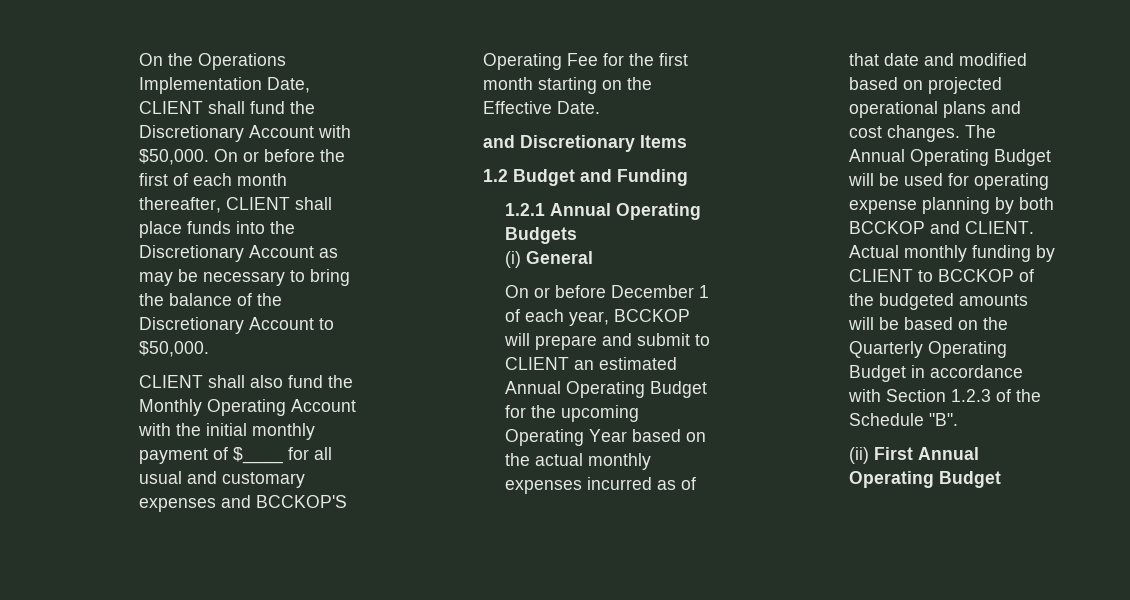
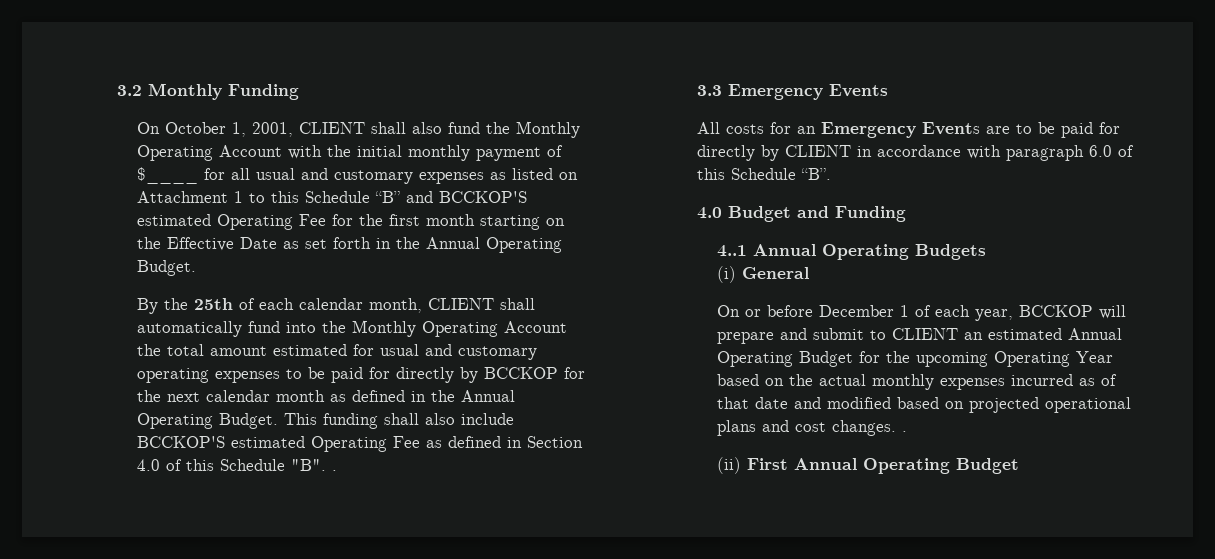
- On the Operations Implementation Date, CLIENT shall fund the Discretionary Account with $50,000. On or before the first of each month thereafter, CLIENT shall place funds into the Discretionary Account as may be necessary to bring the balance of the Discretionary Account to $50,000.
- CLIENT shall also fund the Monthly Operating Account with the initial monthly payment of $____ for all usual and customary expenses and BCCKOP'S Operating Fee for the first month starting on the Effective Date.
- and Discretionary Items
- 1.2 Budget and Funding
+ 3.2 Monthly Funding
+ On October 1, 2001, CLIENT shall also fund the Monthly Operating Account with the initial monthly payment of $____ for all usual and customary expenses as listed on Attachment 1 to this Schedule “B” and BCCKOP'S estimated Operating Fee for the first month starting on the Effective Date as set forth in the Annual Operating Budget.
+ By the 25th of each calendar month, CLIENT shall automatically fund into the Monthly Operating Account the total amount estimated for usual and customary operating expenses to be paid for directly by BCCKOP for the next calendar month as defined in the Annual Operating Budget. This funding shall also include BCCKOP'S estimated Operating Fee as defined in Section 4.0 of this Schedule "B". .
+ 3.3 Emergency Events
+ All costs for an Emergency Events are to be paid for directly by CLIENT in accordance with paragraph 6.0 of this Schedule “B”.
+ 4.0 Budget and Funding
- 1.2.1 Annual Operating Budgets
+ 4..1 Annual Operating Budgets
- On or before December 1 of each year, BCCKOP will prepare and submit to CLIENT an estimated Annual Operating Budget for the upcoming Operating Year based on the actual monthly expenses incurred as of that date and modified based on projected operational plans and cost changes. The Annual Operating Budget will be used for operating expense planning by both BCCKOP and CLIENT. Actual monthly funding by CLIENT to BCCKOP of the budgeted amounts will be based on the Quarterly Operating Budget in accordance with Section 1.2.3 of the Schedule "B".
+ On or before December 1 of each year, BCCKOP will prepare and submit to CLIENT an estimated Annual Operating Budget for the upcoming Operating Year based on the actual monthly expenses incurred as of that date and modified based on projected operational plans and cost changes. .

